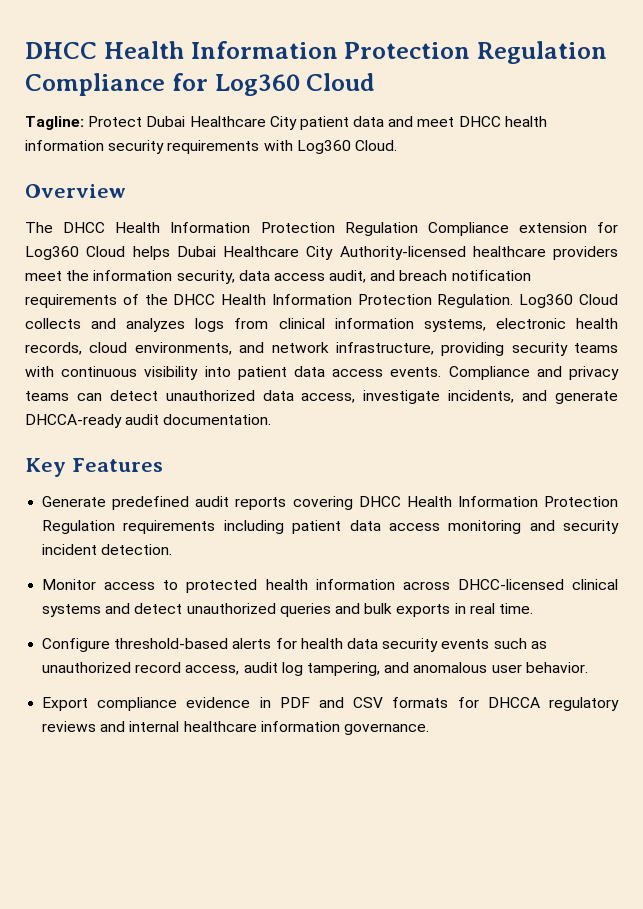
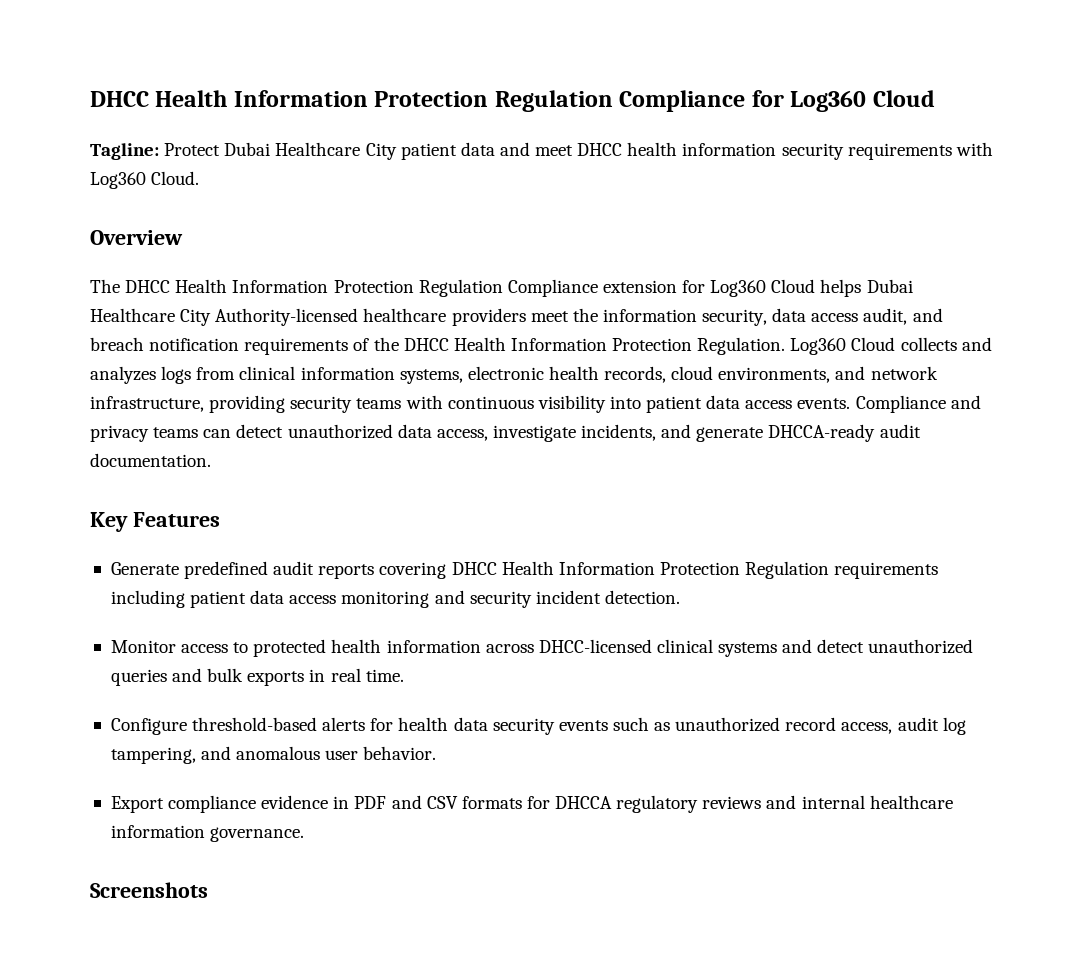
+ Screenshots

